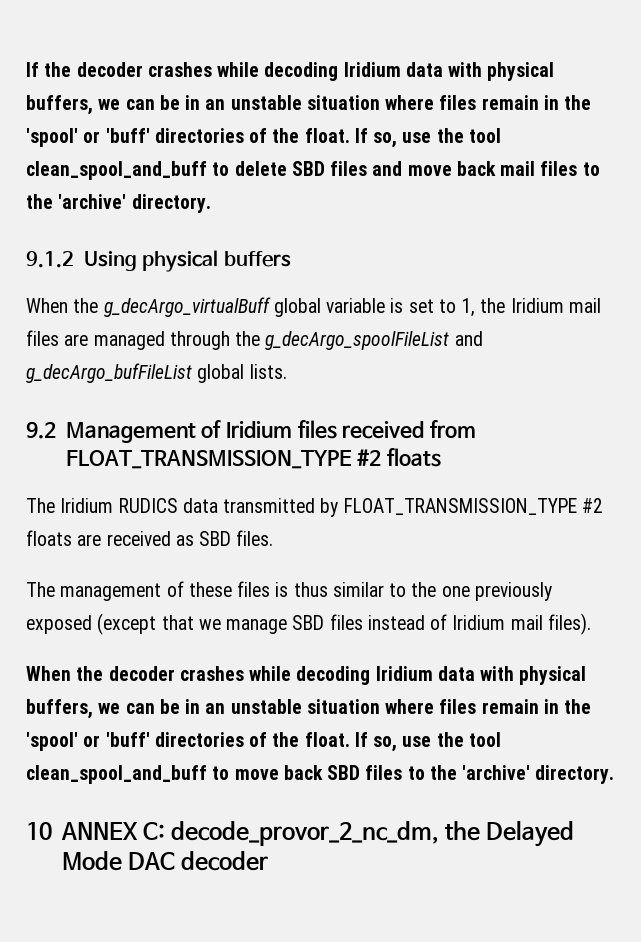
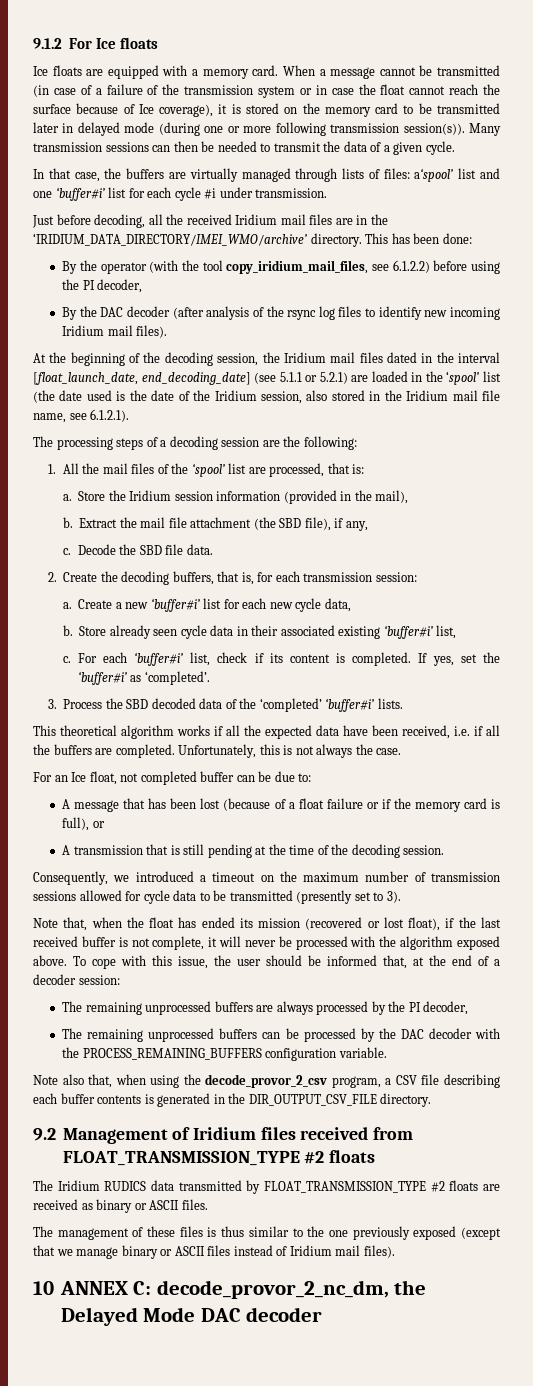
- If the decoder crashes while decoding Iridium data with physical buffers, we can be in an unstable situation where files remain in the 'spool' or 'buff' directories of the float. If so, use the tool clean_spool_and_buff to delete SBD files and move back mail files to the 'archive' directory.
- 9.1.2 Using physical buffers
- When the g_decArgo_virtualBuff global variable is set to 1, the Iridium mail files are managed through the g_decArgo_spoolFileList and g_decArgo_bufFileList global lists.
+ 9.1.2 For Ice floats
+ Ice floats are equipped with a memory card. When a message cannot be transmitted (in case of a failure of the transmission system or in case the float cannot reach the surface because of Ice coverage), it is stored on the memory card to be transmitted later in delayed mode (during one or more following transmission session(s)). Many transmission sessions can then be needed to transmit the data of a given cycle.
+ In that case, the buffers are virtually managed through lists of files: a‘spool’ list and one ‘buffer#i’ list for each cycle #i under transmission.
+ Just before decoding, all the received Iridium mail files are in the ‘IRIDIUM_DATA_DIRECTORY/IMEI_WMO/archive’ directory. This has been done:
+ By the operator (with the tool copy_iridium_mail_files, see 6.1.2.2) before using the PI decoder,
+ By the DAC decoder (after analysis of the rsync log files to identify new incoming Iridium mail files).
+ At the beginning of the decoding session, the Iridium mail files dated in the interval [float_launch_date, end_decoding_date] (see 5.1.1 or 5.2.1) are loaded in the ‘spool’ list (the date used is the date of the Iridium session, also stored in the Iridium mail file name, see 6.1.2.1).
+ The processing steps of a decoding session are the following:
+ 1. All the mail files of the ‘spool’ list are processed, that is:
+ a. Store the Iridium session information (provided in the mail),
+ b. Extract the mail file attachment (the SBD file), if any,
+ c. Decode the SBD file data.
+ 2. Create the decoding buffers, that is, for each transmission session:
+ a. Create a new ‘buffer#i’ list for each new cycle data,
+ b. Store already seen cycle data in their associated existing ‘buffer#i’ list,
+ c. For each ‘buffer#i’ list, check if its content is completed. If yes, set the ‘buffer#i’ as ‘completed’.
+ 3. Process the SBD decoded data of the ‘completed’ ‘buffer#i’ lists.
+ This theoretical algorithm works if all the expected data have been received, i.e. if all the buffers are completed. Unfortunately, this is not always the case.
+ For an Ice float, not completed buffer can be due to:
+ A message that has been lost (because of a float failure or if the memory card is full), or
+ A transmission that is still pending at the time of the decoding session.
+ Consequently, we introduced a timeout on the maximum number of transmission sessions allowed for cycle data to be transmitted (presently set to 3).
+ Note that, when the float has ended its mission (recovered or lost float), if the last received buffer is not complete, it will never be processed with the algorithm exposed above. To cope with this issue, the user should be informed that, at the end of a decoder session:
+ The remaining unprocessed buffers are always processed by the PI decoder,
+ The remaining unprocessed buffers can be processed by the DAC decoder with the PROCESS_REMAINING_BUFFERS configuration variable.
+ Note also that, when using the decode_provor_2_csv program, a CSV file describing each buffer contents is generated in the DIR_OUTPUT_CSV_FILE directory.
- The Iridium RUDICS data transmitted by FLOAT_TRANSMISSION_TYPE #2 floats are received as SBD files.
+ The Iridium RUDICS data transmitted by FLOAT_TRANSMISSION_TYPE #2 floats are received as binary or ASCII files.
- The management of these files is thus similar to the one previously exposed (except that we manage SBD files instead of Iridium mail files).
+ The management of these files is thus similar to the one previously exposed (except that we manage binary or ASCII files instead of Iridium mail files).
- When the decoder crashes while decoding Iridium data with physical buffers, we can be in an unstable situation where files remain in the 'spool' or 'buff' directories of the float. If so, use the tool clean_spool_and_buff to move back SBD files to the 'archive' directory.

